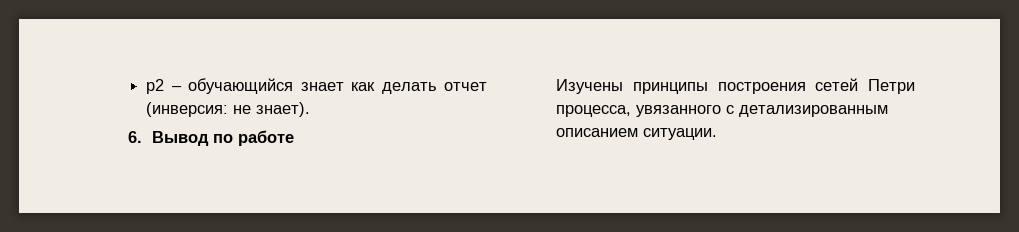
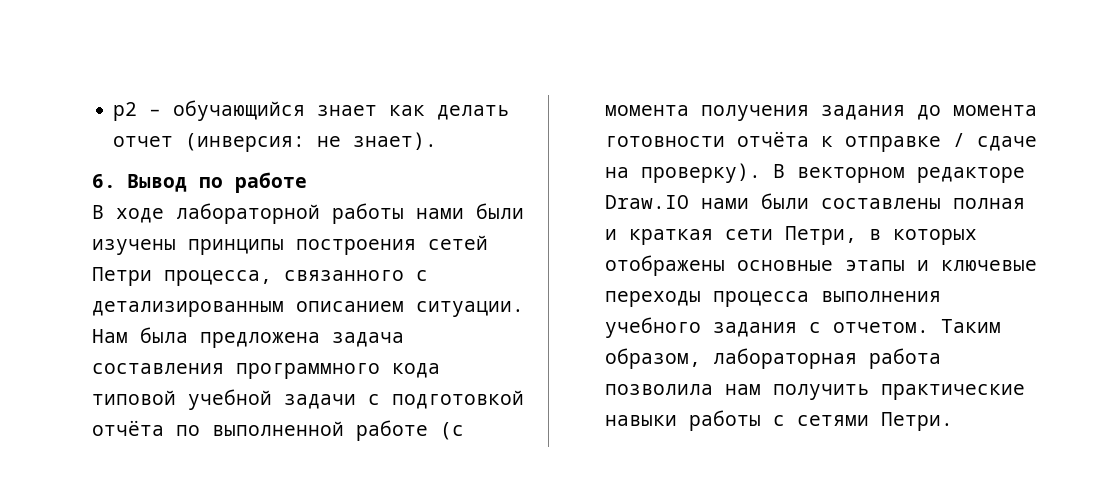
- Изучены принципы построения сетей Петри процесса, увязанного с детализированным описанием ситуации.
+ В ходе лабораторной работы нами были изучены принципы построения сетей Петри процесса, связанного с детализированным описанием ситуации.
+ Нам была предложена задача составления программного кода типовой учебной задачи с подготовкой отчёта по выполненной работе (с момента получения задания до момента готовности отчёта к отправке / сдаче на проверку). В векторном редакторе Draw.IO нами были составлены полная и краткая сети Петри, в которых отображены основные этапы и ключевые переходы процесса выполнения учебного задания с отчетом. Таким образом, лабораторная работа позволила нам получить практические навыки работы с сетями Петри.

